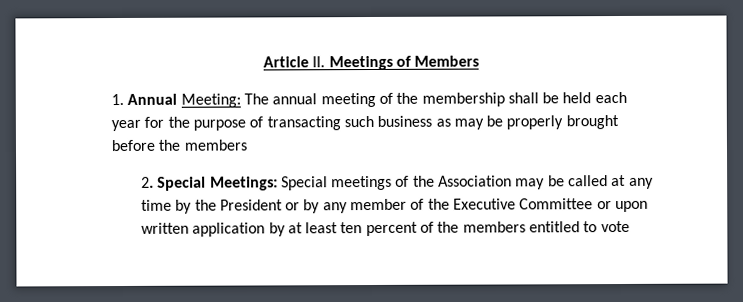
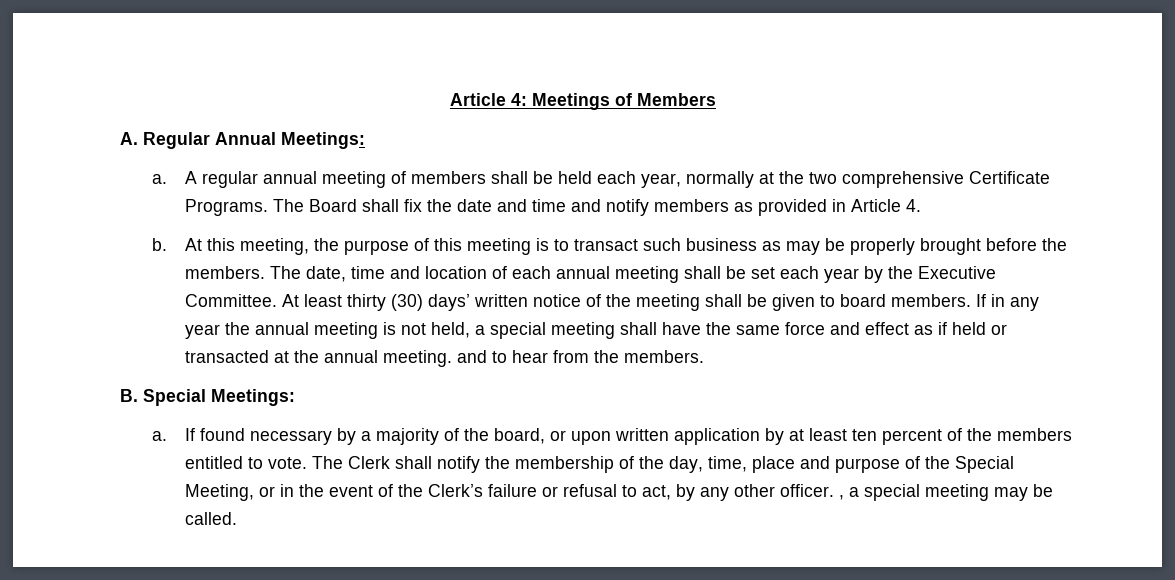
- Article II. Meetings of Members
+ Article 4: Meetings of Members
- 1. Annual Meeting: The annual meeting of the membership shall be held each year for the purpose of transacting such business as may be properly brought before the members
- 2. Special Meetings: Special meetings of the Association may be called at any time by the President or by any member of the Executive Committee or upon written application by at least ten percent of the members entitled to vote
+ A. Regular Annual Meetings:
+ a. A regular annual meeting of members shall be held each year, normally at the two comprehensive Certificate Programs. The Board shall fix the date and time and notify members as provided in Article 4.
+ b. At this meeting, the purpose of this meeting is to transact such business as may be properly brought before the members. The date, time and location of each annual meeting shall be set each year by the Executive Committee. At least thirty (30) days’ written notice of the meeting shall be given to board members. If in any year the annual meeting is not held, a special meeting shall have the same force and effect as if held or transacted at the annual meeting. and to hear from the members.
+ B. Special Meetings:
+ a. If found necessary by a majority of the board, or upon written application by at least ten percent of the members entitled to vote. The Clerk shall notify the membership of the day, time, place and purpose of the Special Meeting, or in the event of the Clerk’s failure or refusal to act, by any other officer. , a special meeting may be called.

